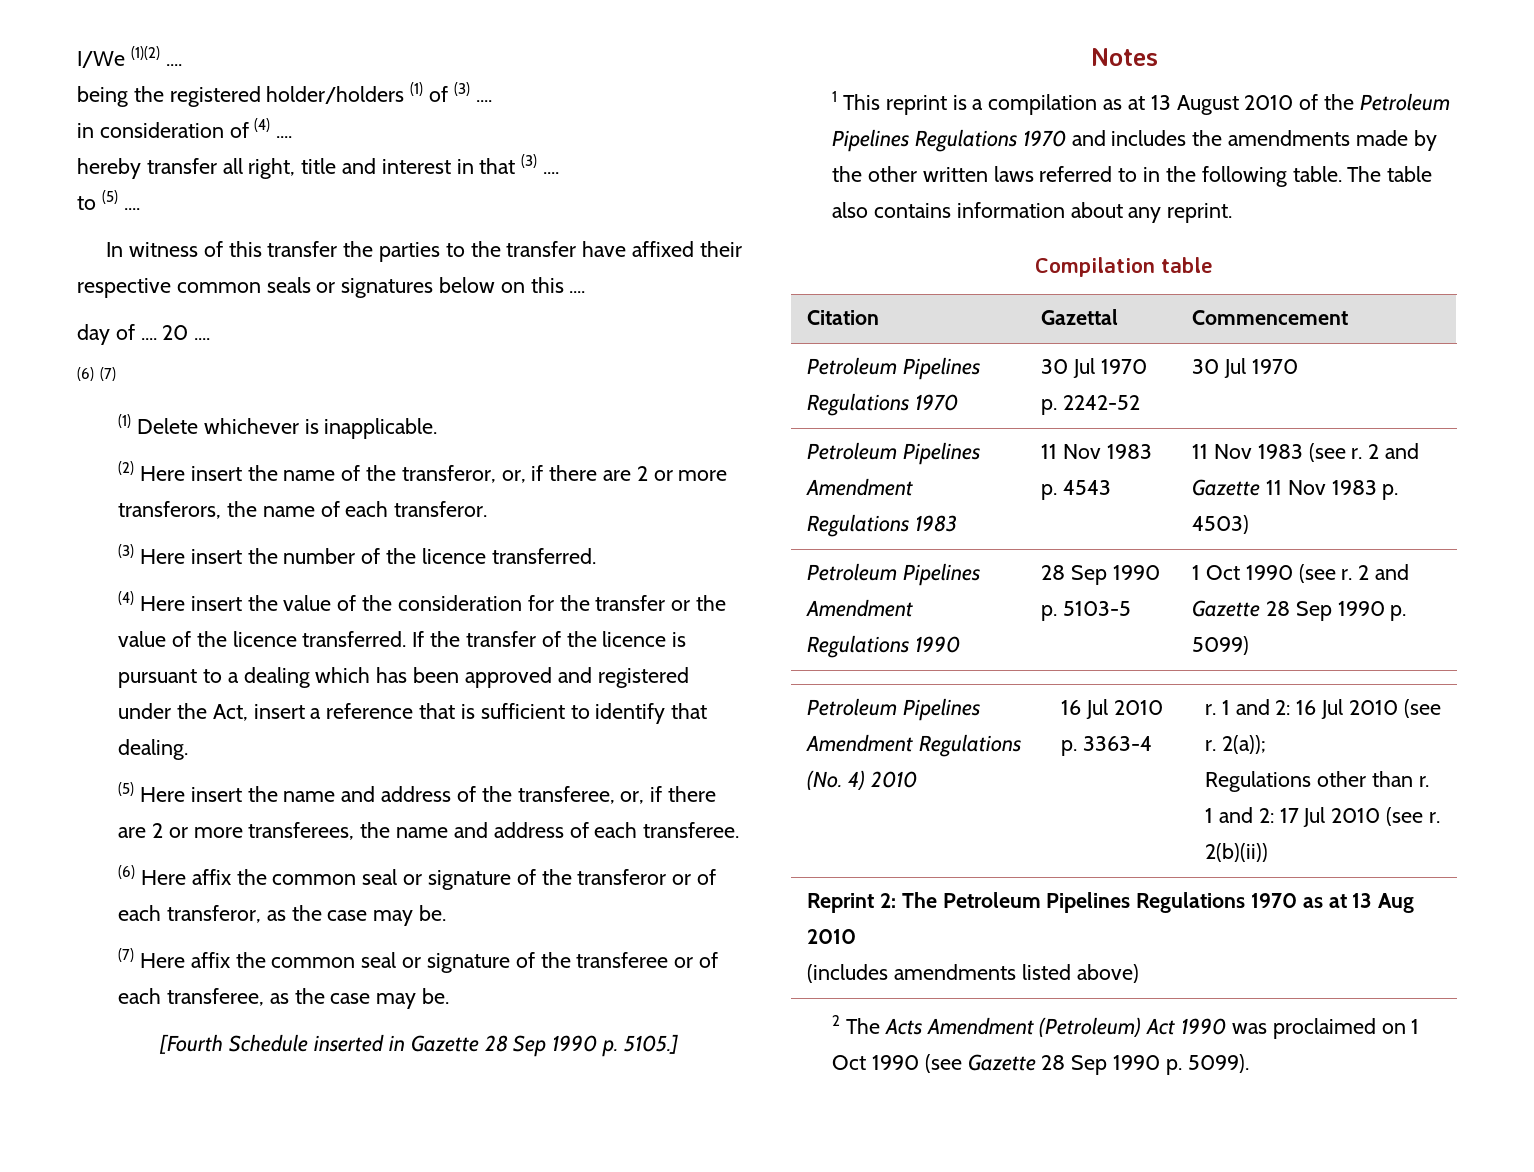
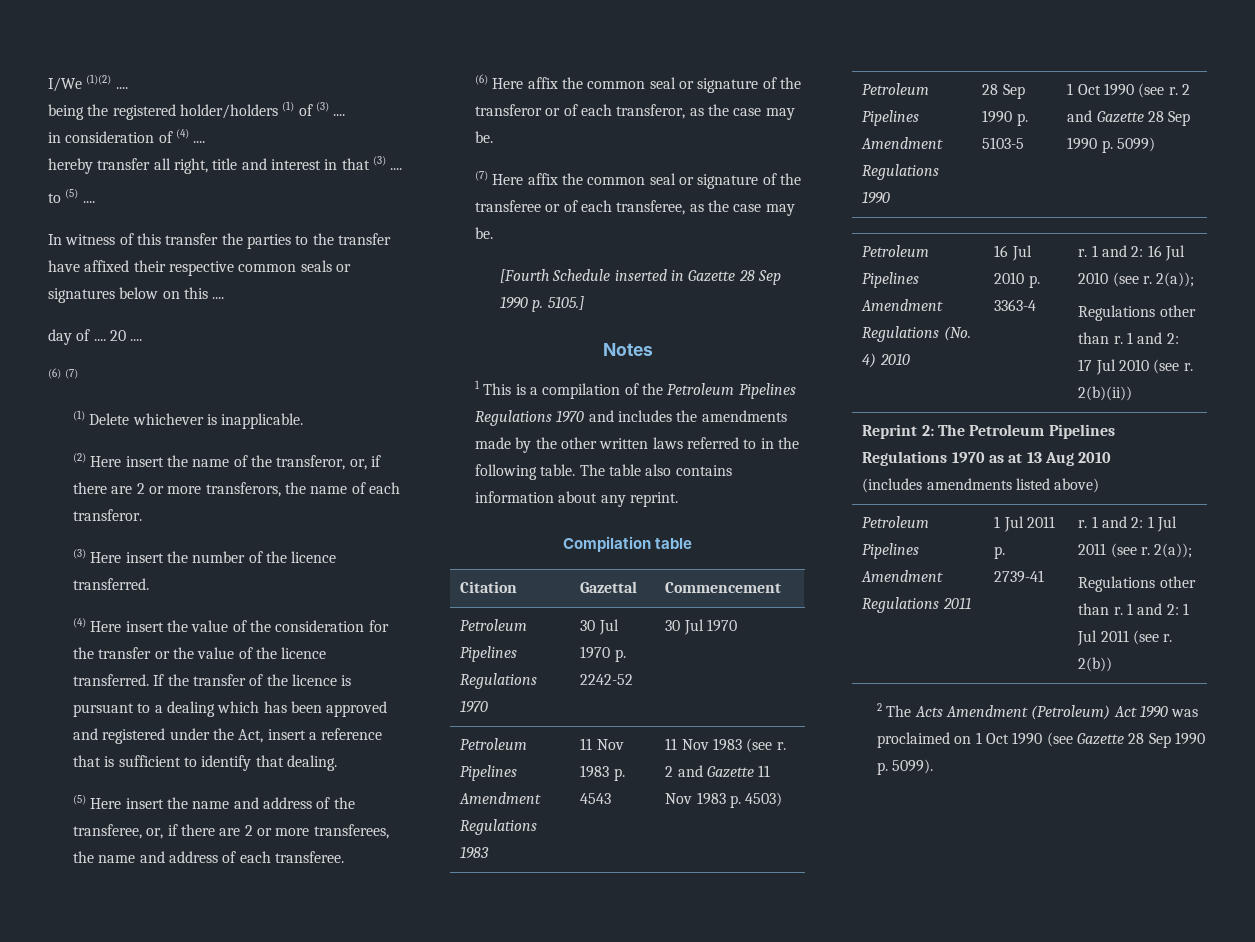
- 1 This reprint is a compilation as at 13 August 2010 of the Petroleum Pipelines Regulations 1970 and includes the amendments made by the other written laws referred to in the following table.
+ 1 This is a compilation of the Petroleum Pipelines Regulations 1970 and includes the amendments made by the other written laws referred to in the following table.
+ Petroleum Pipelines Amendment Regulations 2011 | 1 Jul 2011 p. 2739-41 | r. 1 and 2: 1 Jul 2011 (see r. 2(a));
+ Regulations other than r. 1 and 2: 1 Jul 2011 (see r. 2(b))

